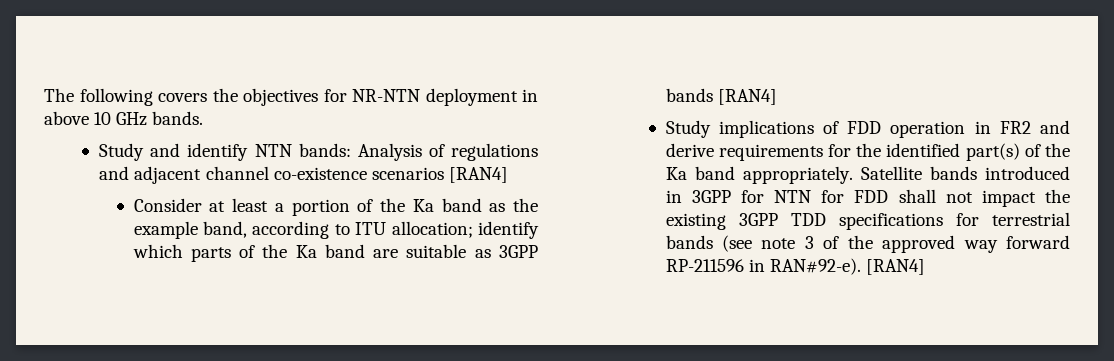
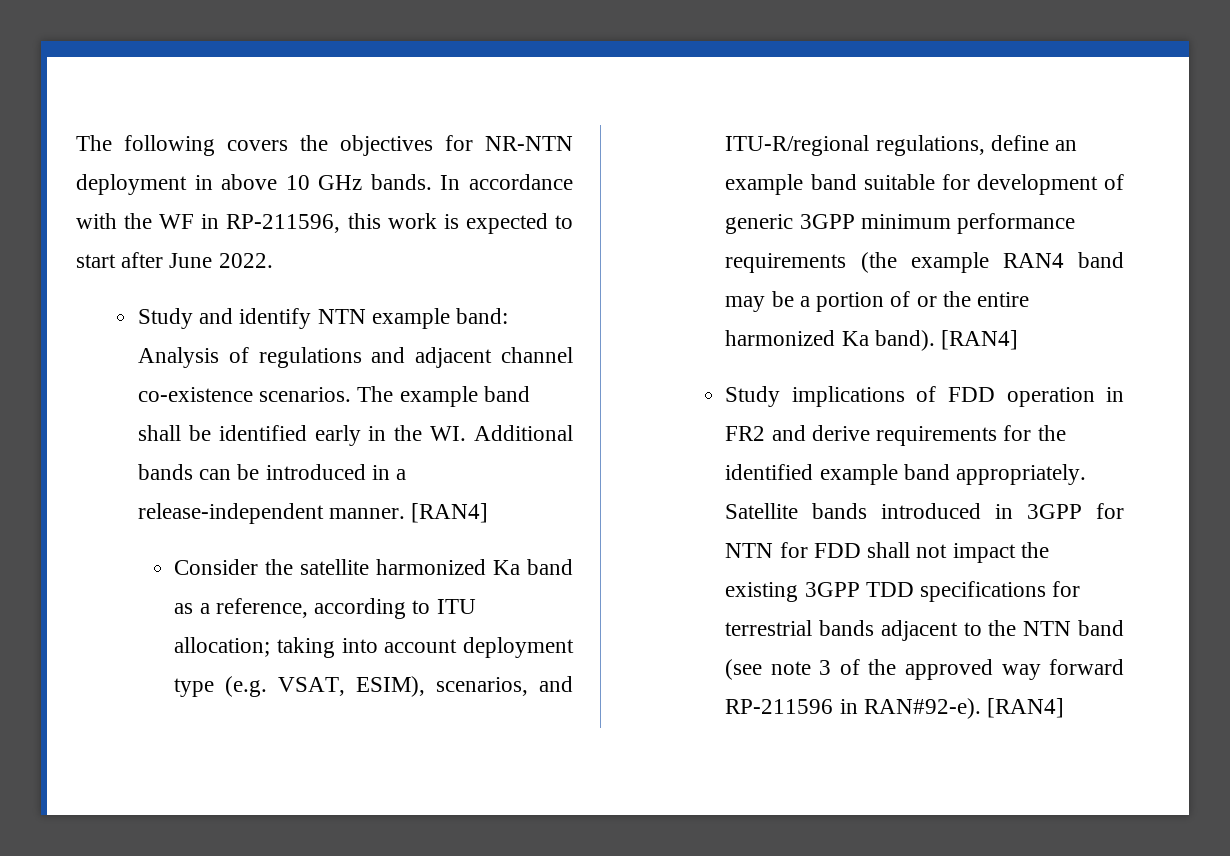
+ In accordance with the WF in RP-211596, this work is expected to start after June 2022.
- Study and identify NTN bands: Analysis of regulations and adjacent channel co-existence scenarios [RAN4]
- Consider at least a portion of the Ka band as the example band, according to ITU allocation; identify which parts of the Ka band are suitable as 3GPP bands [RAN4]
+ Study and identify NTN example band: Analysis of regulations and adjacent channel co-existence scenarios. The example band shall be identified early in the WI. Additional bands can be introduced in a release-independent manner. [RAN4]
+ Consider the satellite harmonized Ka band as a reference, according to ITU allocation; taking into account deployment type (e.g. VSAT, ESIM), scenarios, and ITU-R/regional regulations, define an example band suitable for development of generic 3GPP minimum performance requirements (the example RAN4 band may be a portion of or the entire harmonized Ka band). [RAN4]
- Study implications of FDD operation in FR2 and derive requirements for the identified part(s) of the Ka band appropriately.
+ Study implications of FDD operation in FR2 and derive requirements for the identified example band appropriately.
- Satellite bands introduced in 3GPP for NTN for FDD shall not impact the existing 3GPP TDD specifications for terrestrial bands (see note 3 of the approved way forward RP-211596 in RAN#92-e).
+ Satellite bands introduced in 3GPP for NTN for FDD shall not impact the existing 3GPP TDD specifications for terrestrial bands adjacent to the NTN band (see note 3 of the approved way forward RP-211596 in RAN#92-e).

